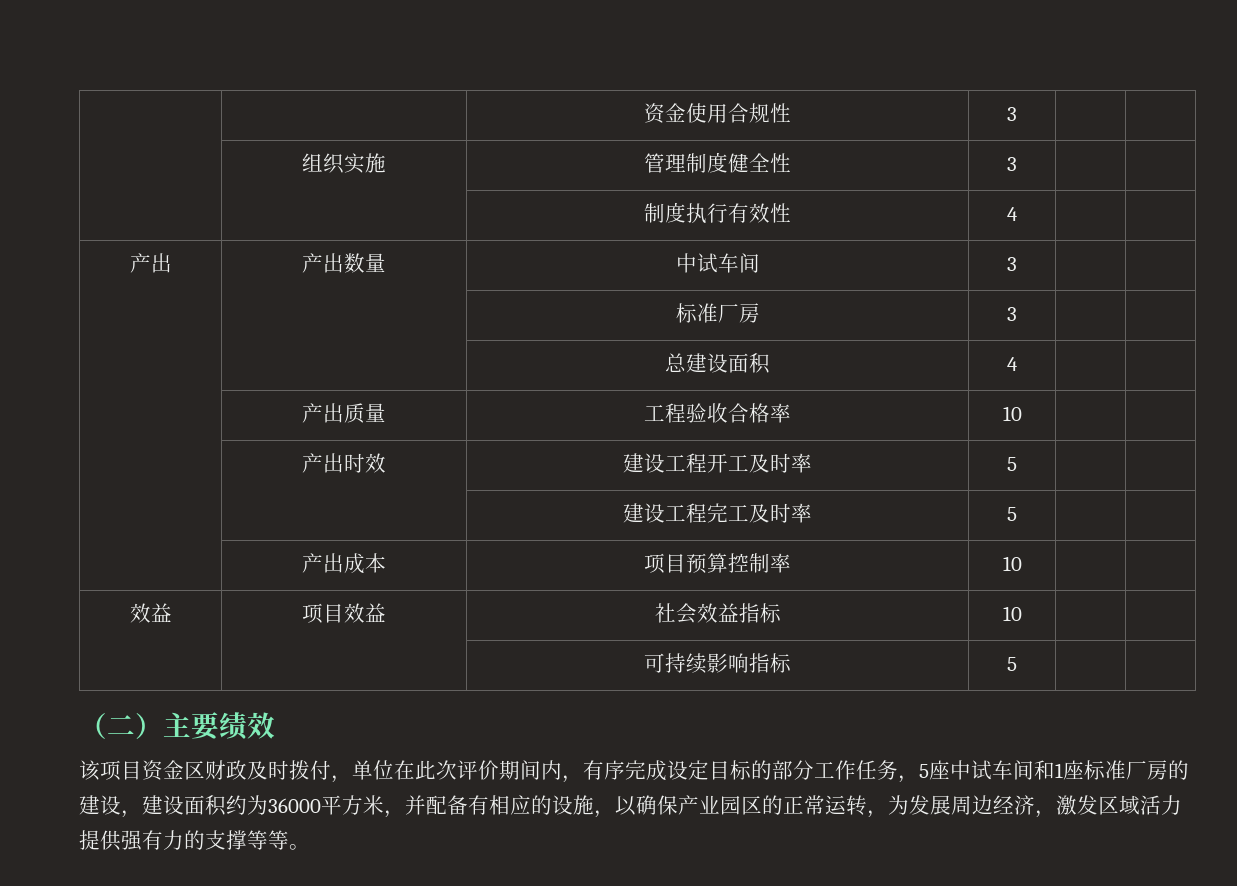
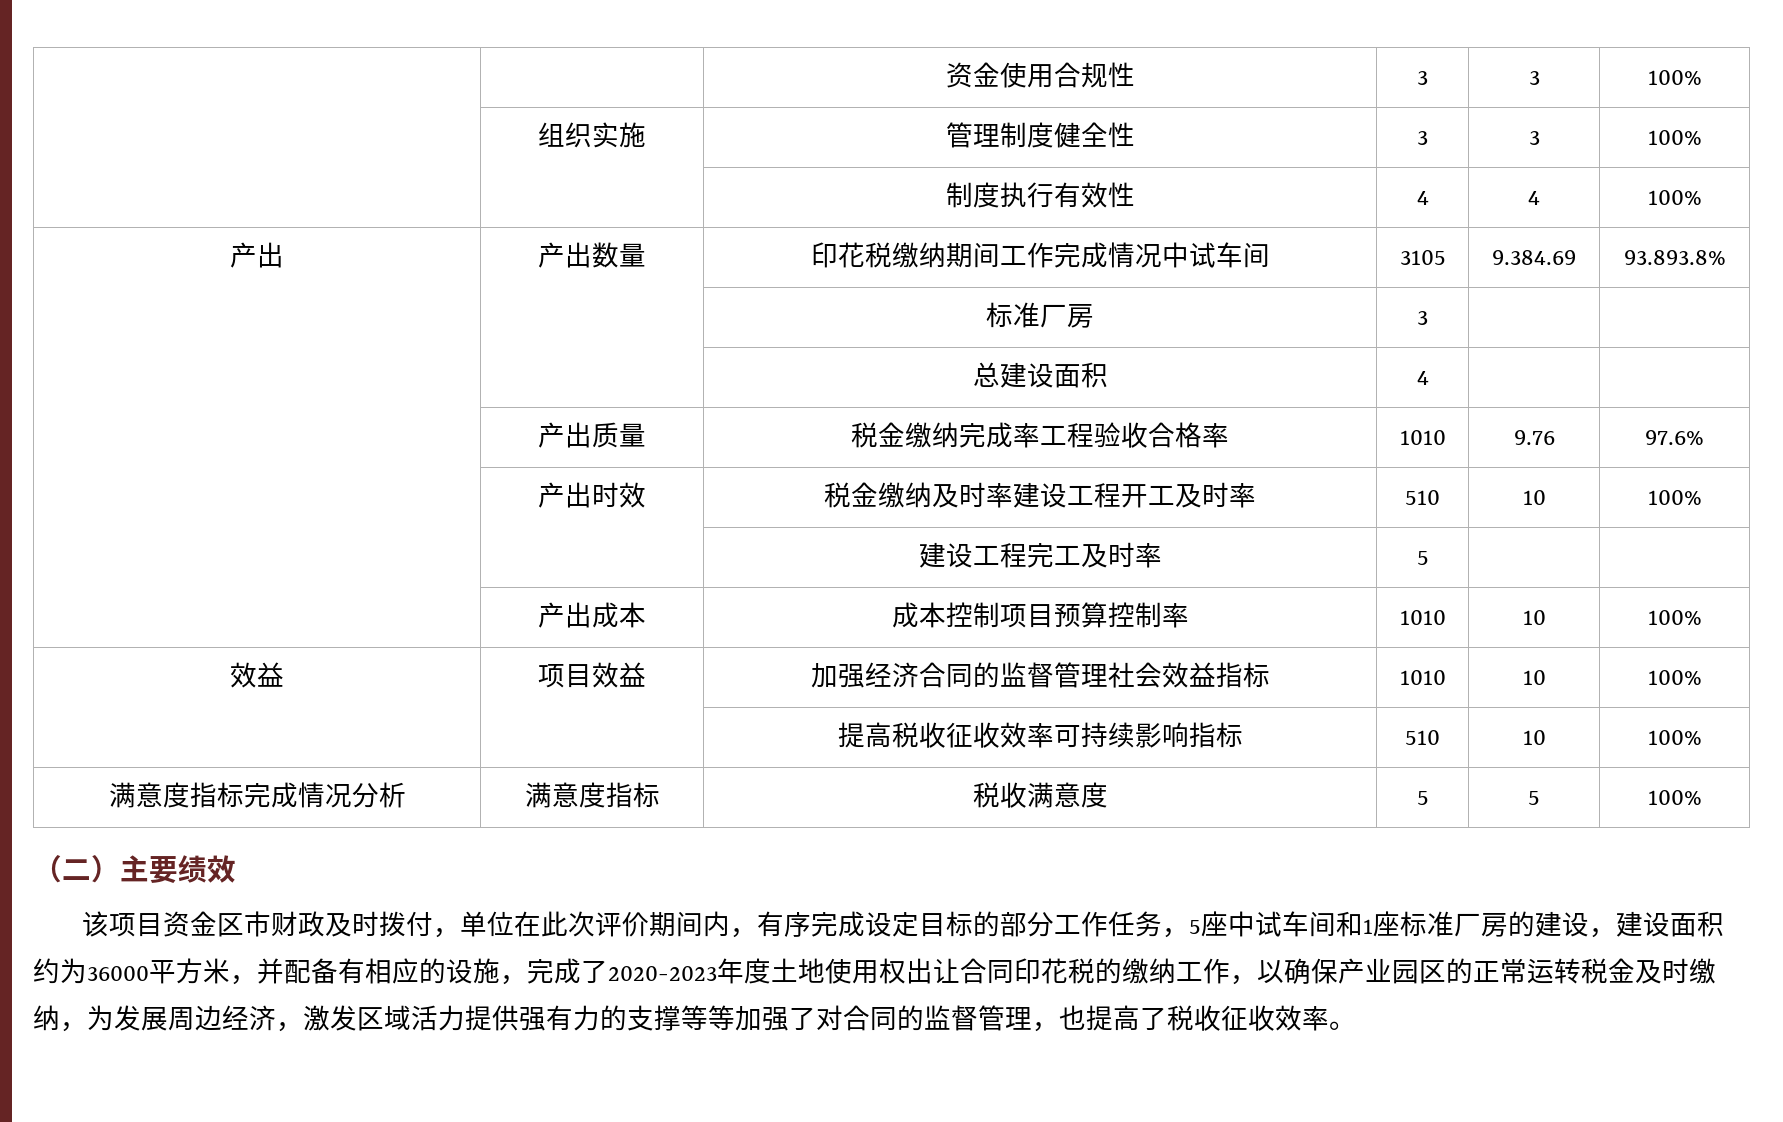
- | | 资金使用合规性 | 3 | |
+ | | 资金使用合规性 | 3 | 3 | 100%
- | 组织实施 | 管理制度健全性 | 3 | |
+ | 组织实施 | 管理制度健全性 | 3 | 3 | 100%
- | | 制度执行有效性 | 4 | |
+ | | 制度执行有效性 | 4 | 4 | 100%
- 产出 | 产出数量 | 中试车间 | 3 | |
+ 产出 | 产出数量 | 印花税缴纳期间工作完成情况中试车间 | 3105 | 9.384.69 | 93.893.8%
- | 产出质量 | 工程验收合格率 | 10 | |
+ | 产出质量 | 税金缴纳完成率工程验收合格率 | 1010 | 9.76 | 97.6%
- | 产出时效 | 建设工程开工及时率 | 5 | |
+ | 产出时效 | 税金缴纳及时率建设工程开工及时率 | 510 | 10 | 100%
- | 产出成本 | 项目预算控制率 | 10 | |
+ | 产出成本 | 成本控制项目预算控制率 | 1010 | 10 | 100%
- 效益 | 项目效益 | 社会效益指标 | 10 | |
- | | 可持续影响指标 | 5 | |
+ 效益 | 项目效益 | 加强经济合同的监督管理社会效益指标 | 1010 | 10 | 100%
+ | | 提高税收征收效率可持续影响指标 | 510 | 10 | 100%
+ 满意度指标完成情况分析 | 满意度指标 | 税收满意度 | 5 | 5 | 100%
- 该项目资金区财政及时拨付，单位在此次评价期间内，有序完成设定目标的部分工作任务，5座中试车间和1座标准厂房的建设，建设面积约为36000平方米，并配备有相应的设施，以确保产业园区的正常运转，为发展周边经济，激发区域活力提供强有力的支撑等等。
+ 该项目资金区市财政及时拨付，单位在此次评价期间内，有序完成设定目标的部分工作任务，5座中试车间和1座标准厂房的建设，建设面积约为36000平方米，并配备有相应的设施，完成了2020-2023年度土地使用权出让合同印花税的缴纳工作，以确保产业园区的正常运转税金及时缴纳，为发展周边经济，激发区域活力提供强有力的支撑等等加强了对合同的监督管理，也提高了税收征收效率。

